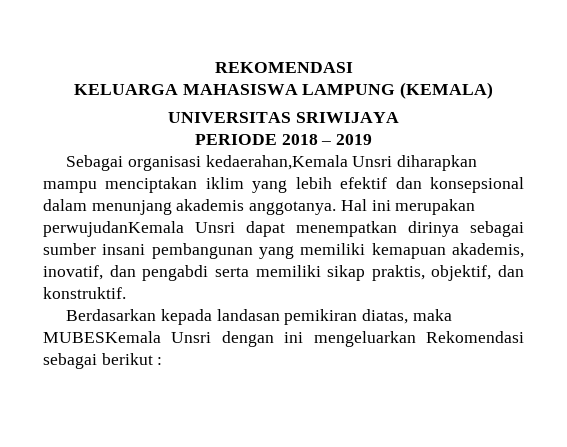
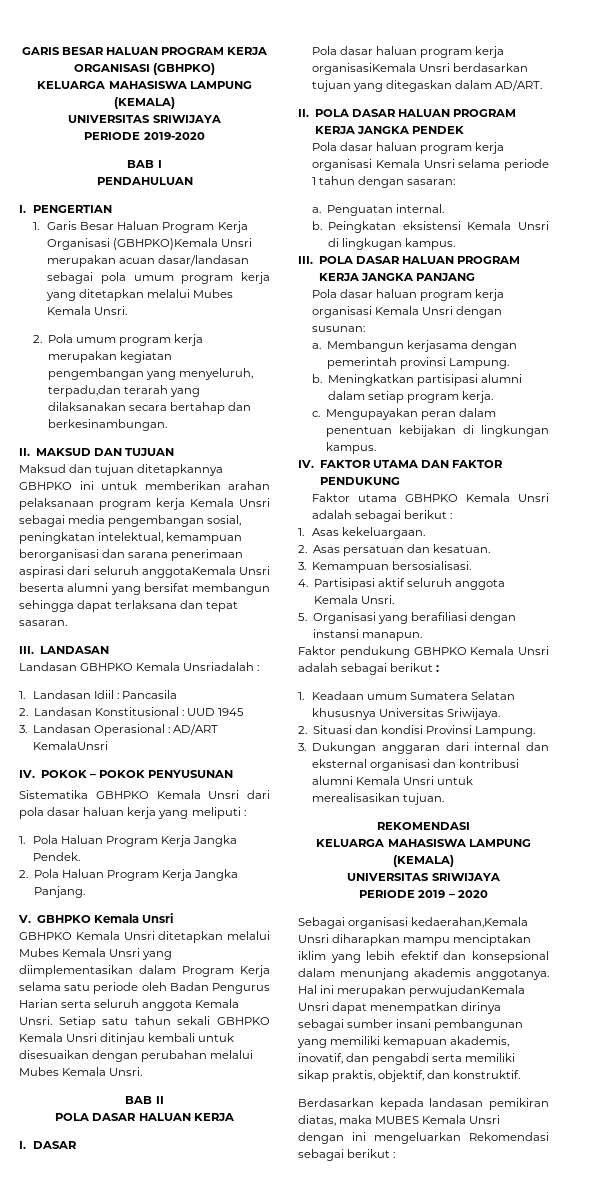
+ GARIS BESAR HALUAN PROGRAM KERJA ORGANISASI (GBHPKO)
+ KELUARGA MAHASISWA LAMPUNG (KEMALA)
+ UNIVERSITAS SRIWIJAYA
+ PERIODE 2019-2020
+ BAB I
+ PENDAHULUAN
+ I. PENGERTIAN
+ 1. Garis Besar Haluan Program Kerja Organisasi (GBHPKO)Kemala Unsri merupakan acuan dasar/landasan sebagai pola umum program kerja yang ditetapkan melalui Mubes Kemala Unsri.
+ 2. Pola umum program kerja merupakan kegiatan pengembangan yang menyeluruh, terpadu,dan terarah yang dilaksanakan secara bertahap dan berkesinambungan.
+ II. MAKSUD DAN TUJUAN
+ Maksud dan tujuan ditetapkannya GBHPKO ini untuk memberikan arahan pelaksanaan program kerja Kemala Unsri sebagai media pengembangan sosial, peningkatan intelektual, kemampuan berorganisasi dan sarana penerimaan aspirasi dari seluruh anggotaKemala Unsri beserta alumni yang bersifat membangun sehingga dapat terlaksana dan tepat sasaran.
+ III. LANDASAN
+ Landasan GBHPKO Kemala Unsriadalah :
+ 1. Landasan Idiil : Pancasila
+ 2. Landasan Konstitusional : UUD 1945
+ 3. Landasan Operasional : AD/ART KemalaUnsri
+ IV. POKOK – POKOK PENYUSUNAN
+ Sistematika GBHPKO Kemala Unsri dari pola dasar haluan kerja yang meliputi :
+ 1. Pola Haluan Program Kerja Jangka Pendek.
+ 2. Pola Haluan Program Kerja Jangka Panjang.
+ V. GBHPKO Kemala Unsri
+ GBHPKO Kemala Unsri ditetapkan melalui Mubes Kemala Unsri yang diimplementasikan dalam Program Kerja selama satu periode oleh Badan Pengurus Harian serta seluruh anggota Kemala Unsri. Setiap satu tahun sekali GBHPKO Kemala Unsri ditinjau kembali untuk disesuaikan dengan perubahan melalui Mubes Kemala Unsri.
+ BAB II
+ POLA DASAR HALUAN KERJA
+ I. DASAR
+ Pola dasar haluan program kerja organisasiKemala Unsri berdasarkan tujuan yang ditegaskan dalam AD/ART.
+ II. POLA DASAR HALUAN PROGRAM KERJA JANGKA PENDEK
+ Pola dasar haluan program kerja organisasi Kemala Unsri selama periode 1 tahun dengan sasaran:
+ a. Penguatan internal.
+ b. Peingkatan eksistensi Kemala Unsri di lingkugan kampus.
+ III. POLA DASAR HALUAN PROGRAM KERJA JANGKA PANJANG
+ Pola dasar haluan program kerja organisasi Kemala Unsri dengan susunan:
+ a. Membangun kerjasama dengan pemerintah provinsi Lampung.
+ b. Meningkatkan partisipasi alumni dalam setiap program kerja.
+ c. Mengupayakan peran dalam penentuan kebijakan di lingkungan kampus.
+ IV. FAKTOR UTAMA DAN FAKTOR PENDUKUNG
+ Faktor utama GBHPKO Kemala Unsri adalah sebagai berikut :
+ 1. Asas kekeluargaan.
+ 2. Asas persatuan dan kesatuan.
+ 3. Kemampuan bersosialisasi.
+ 4. Partisipasi aktif seluruh anggota Kemala Unsri.
+ 5. Organisasi yang berafiliasi dengan instansi manapun.
+ Faktor pendukung GBHPKO Kemala Unsri adalah sebagai berikut :
+ 1. Keadaan umum Sumatera Selatan khususnya Universitas Sriwijaya.
+ 2. Situasi dan kondisi Provinsi Lampung.
+ 3. Dukungan anggaran dari internal dan eksternal organisasi dan kontribusi alumni Kemala Unsri untuk merealisasikan tujuan.
- PERIODE 2018 – 2019
+ PERIODE 2019 – 2020
- Berdasarkan kepada landasan pemikiran diatas, maka MUBESKemala Unsri dengan ini mengeluarkan Rekomendasi sebagai berikut :
+ Berdasarkan kepada landasan pemikiran diatas, maka MUBES Kemala Unsri dengan ini mengeluarkan Rekomendasi sebagai berikut :

